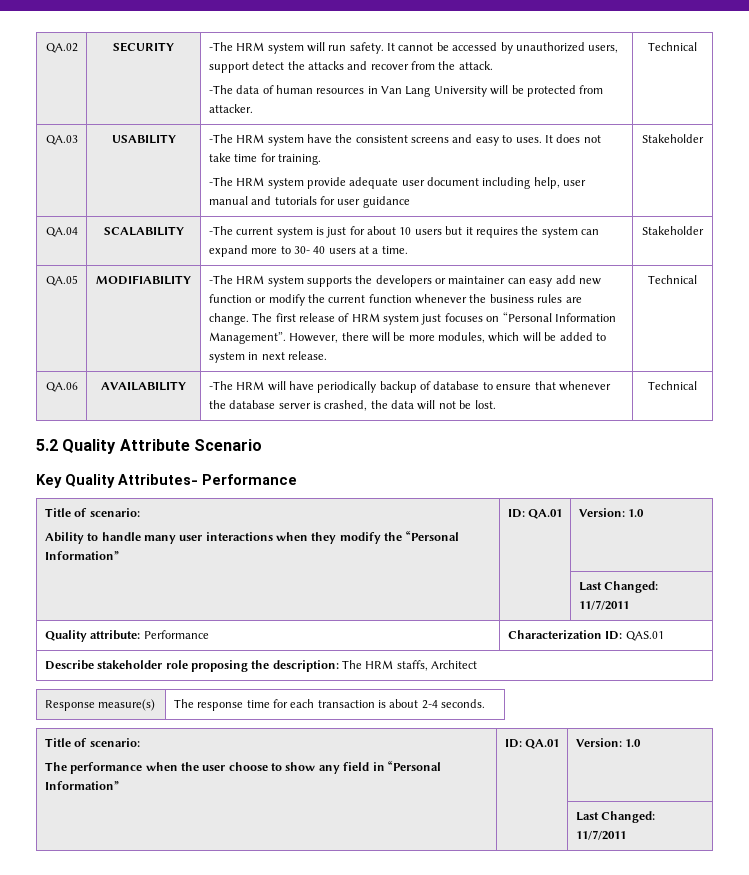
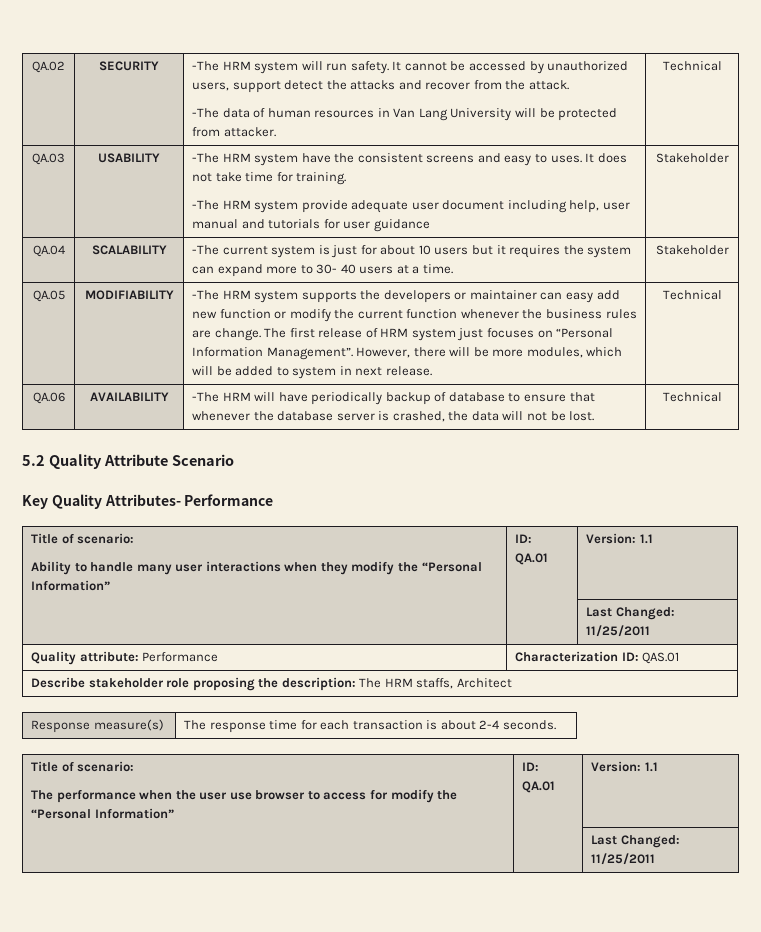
  Key Quality Attributes- Performance
  Title of scenario:
- Ability to handle many user interactions when they modify the “Personal Information” | ID: QA.01 | Version: 1.0
- | | Last Changed: 11/7/2011
+ Ability to handle many user interactions when they modify the “Personal Information” | ID: QA.01 | Version: 1.1
+ | | Last Changed: 11/25/2011
  Response measure(s) | The response time for each transaction is about 2-4 seconds.
  Title of scenario:
- The performance when the user choose to show any field in “Personal Information” | ID: QA.01 | Version: 1.0
- | | Last Changed: 11/7/2011
+ The performance when the user use browser to access for modify the “Personal Information” | ID: QA.01 | Version: 1.1
+ | | Last Changed: 11/25/2011

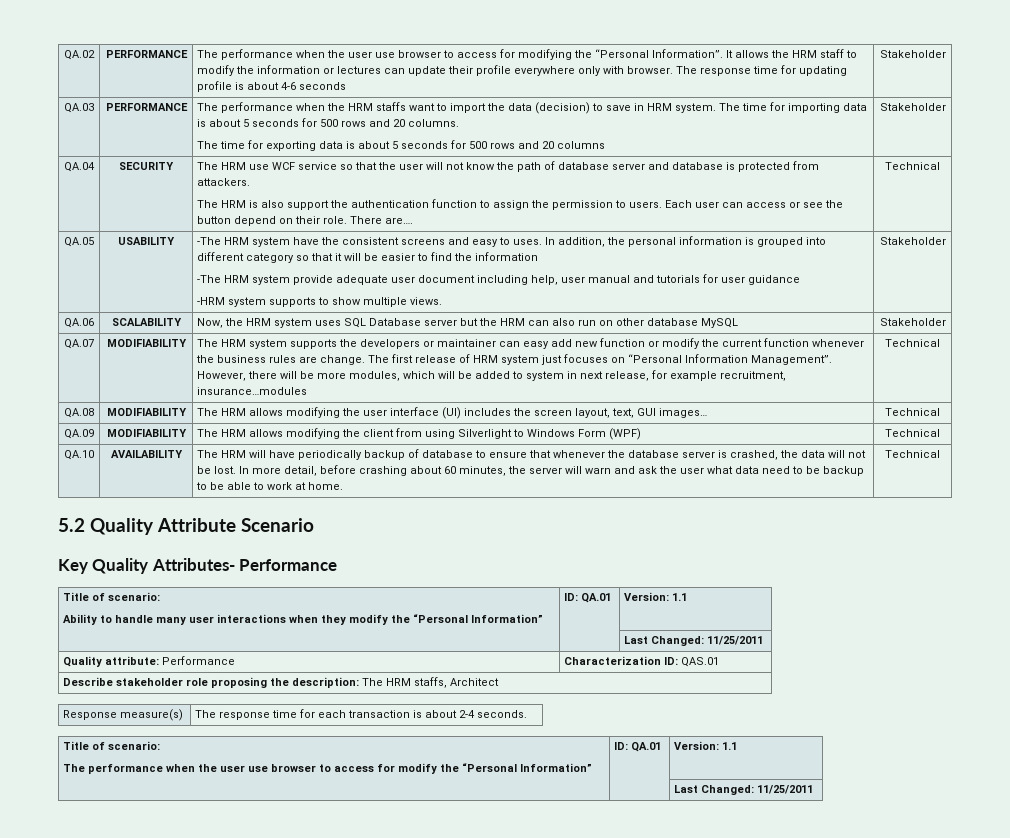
- SECURITY | -The HRM system will run safety. It cannot be accessed by unauthorized users, support detect the attacks and recover from the attack.
- -The data of human resources in Van Lang University will be protected from attacker. | Technical
- QA.03 | USABILITY | -The HRM system have the consistent screens and easy to uses. It does not take time for training.
- -The HRM system provide adequate user document including help, user manual and tutorials for user guidance | Stakeholder
- QA.04 | SCALABILITY | -The current system is just for about 10 users but it requires the system can expand more to 30- 40 users at a time. | Stakeholder
- QA.05 | MODIFIABILITY | -The HRM system supports the developers or maintainer can easy add new function or modify the current function whenever the business rules are change.
+ PERFORMANCE | The performance when the user use browser to access for modifying the “Personal Information”. It allows the HRM staff to modify the information or lectures can update their profile everywhere only with browser. The response time for updating profile is about 4-6 seconds | Stakeholder
+ QA.03 | PERFORMANCE | The performance when the HRM staffs want to import the data (decision) to save in HRM system. The time for importing data is about 5 seconds for 500 rows and 20 columns.
+ The time for exporting data is about 5 seconds for 500 rows and 20 columns | Stakeholder
+ QA.04 | SECURITY | The HRM use WCF service so that the user will not know the path of database server and database is protected from attackers.
+ The HRM is also support the authentication function to assign the permission to users. Each user can access or see the button depend on their role. There are…. | Technical
+ QA.05 | USABILITY | -The HRM system have the consistent screens and easy to uses. In addition, the personal information is grouped into different category so that it will be easier to find the information
+ -The HRM system provide adequate user document including help, user manual and tutorials for user guidance
+ -HRM system supports to show multiple views. | Stakeholder
+ QA.06 | SCALABILITY | Now, the HRM system uses SQL Database server but the HRM can also run on other database MySQL | Stakeholder
+ QA.07 | MODIFIABILITY | The HRM system supports the developers or maintainer can easy add new function or modify the current function whenever the business rules are change.
- However, there will be more modules, which will be added to system in next release. | Technical
- QA.06 | AVAILABILITY | -The HRM will have periodically backup of database to ensure that whenever the database server is crashed, the data will not be lost. | Technical
+ However, there will be more modules, which will be added to system in next release, for example recruitment, insurance…modules | Technical
+ QA.08 | MODIFIABILITY | The HRM allows modifying the user interface (UI) includes the screen layout, text, GUI images… | Technical
+ QA.09 | MODIFIABILITY | The HRM allows modifying the client from using Silverlight to Windows Form (WPF) | Technical
+ QA.10 | AVAILABILITY | The HRM will have periodically backup of database to ensure that whenever the database server is crashed, the data will not be lost. In more detail, before crashing about 60 minutes, the server will warn and ask the user what data need to be backup to be able to work at home. | Technical

